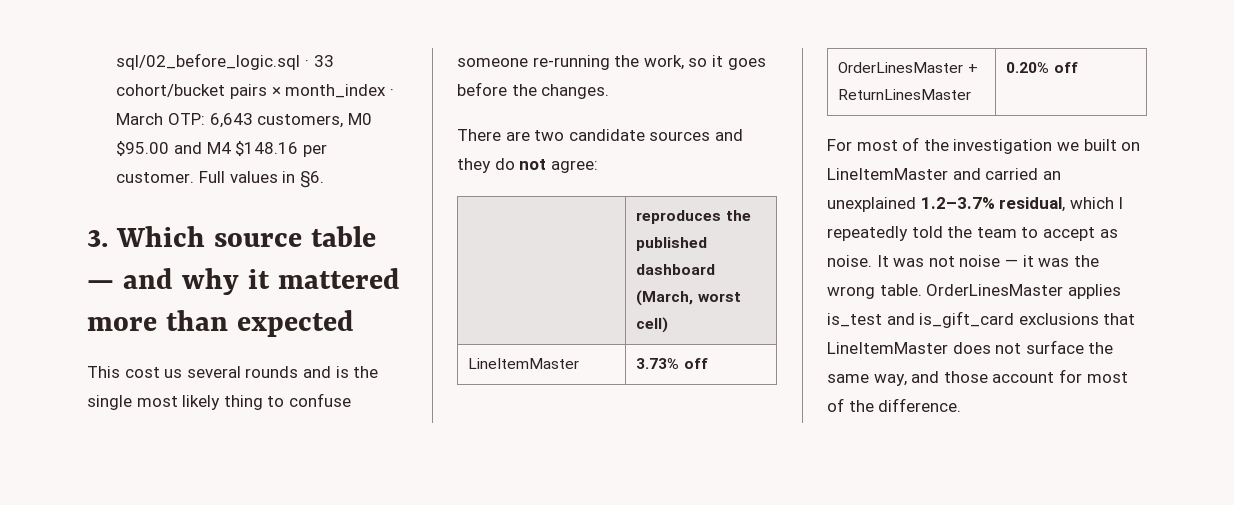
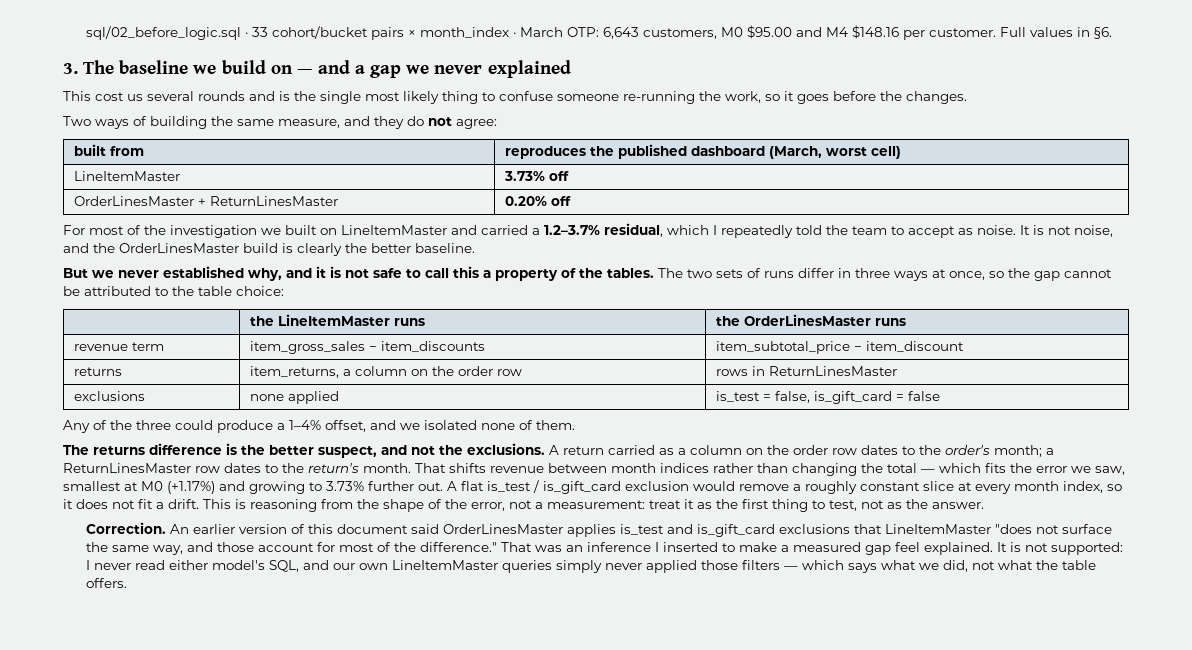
- 3. Which source table — and why it mattered more than expected
+ 3. The baseline we build on — and a gap we never explained
- There are two candidate sources and they do not agree:
+ Two ways of building the same measure, and they do not agree:
- | reproduces the published dashboard (March, worst cell)
+ built from | reproduces the published dashboard (March, worst cell)
- For most of the investigation we built on LineItemMaster and carried an unexplained 1.2–3.7% residual, which I repeatedly told the team to accept as noise.
+ For most of the investigation we built on LineItemMaster and carried a 1.2–3.7% residual, which I repeatedly told the team to accept as noise.
- It was not noise — it was the wrong table. OrderLinesMaster applies is_test and is_gift_card exclusions that LineItemMaster does not surface the same way, and those account for most of the difference.
+ It is not noise, and the OrderLinesMaster build is clearly the better baseline.
+ But we never established why, and it is not safe to call this a property of the tables. The two sets of runs differ in three ways at once, so the gap cannot be attributed to the table choice:
+ | the LineItemMaster runs | the OrderLinesMaster runs
+ revenue term | item_gross_sales − item_discounts | item_subtotal_price − item_discount
+ returns | item_returns, a column on the order row | rows in ReturnLinesMaster
+ exclusions | none applied | is_test = false, is_gift_card = false
+ Any of the three could produce a 1–4% offset, and we isolated none of them.
+ The returns difference is the better suspect, and not the exclusions. A return carried as a column on the order row dates to the order's month; a ReturnLinesMaster row dates to the return's month. That shifts revenue between month indices rather than changing the total — which fits the error we saw, smallest at M0 (+1.17%) and growing to 3.73% further out. A flat is_test / is_gift_card exclusion would remove a roughly constant slice at every month index, so it does not fit a drift. This is reasoning from the shape of the error, not a measurement: treat it as the first thing to test, not as the answer.
+ Correction. An earlier version of this document said OrderLinesMaster applies is_test and is_gift_card exclusions that LineItemMaster "does not surface the same way, and those account for most of the difference." That was an inference I inserted to make a measured gap feel explained. It is not supported: I never read either model's SQL, and our own LineItemMaster queries simply never applied those filters — which says what we did, not what the table offers.

